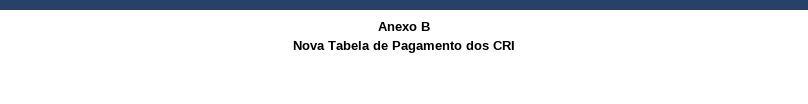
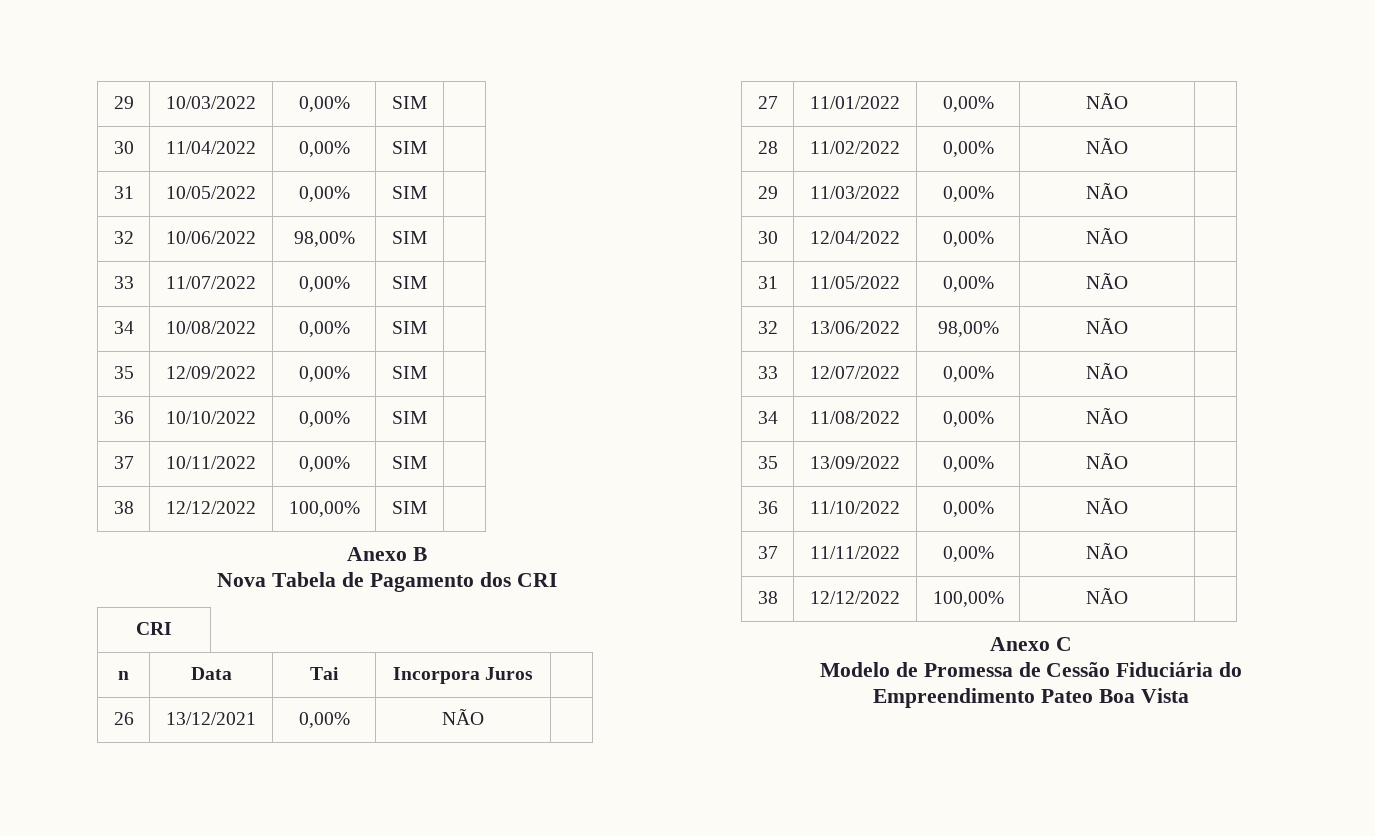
+ 29 | 10/03/2022 | 0,00% | SIM |
+ 30 | 11/04/2022 | 0,00% | SIM |
+ 31 | 10/05/2022 | 0,00% | SIM |
+ 32 | 10/06/2022 | 98,00% | SIM |
+ 33 | 11/07/2022 | 0,00% | SIM |
+ 34 | 10/08/2022 | 0,00% | SIM |
+ 35 | 12/09/2022 | 0,00% | SIM |
+ 36 | 10/10/2022 | 0,00% | SIM |
+ 37 | 10/11/2022 | 0,00% | SIM |
+ 38 | 12/12/2022 | 100,00% | SIM |
  Nova Tabela de Pagamento dos CRI
+ CRI
+ n | Data | Tai | Incorpora Juros |
+ 26 | 13/12/2021 | 0,00% | NÃO |
+ 27 | 11/01/2022 | 0,00% | NÃO |
+ 28 | 11/02/2022 | 0,00% | NÃO |
+ 29 | 11/03/2022 | 0,00% | NÃO |
+ 30 | 12/04/2022 | 0,00% | NÃO |
+ 31 | 11/05/2022 | 0,00% | NÃO |
+ 32 | 13/06/2022 | 98,00% | NÃO |
+ 33 | 12/07/2022 | 0,00% | NÃO |
+ 34 | 11/08/2022 | 0,00% | NÃO |
+ 35 | 13/09/2022 | 0,00% | NÃO |
+ 36 | 11/10/2022 | 0,00% | NÃO |
+ 37 | 11/11/2022 | 0,00% | NÃO |
+ 38 | 12/12/2022 | 100,00% | NÃO |
+ Anexo C
+ Modelo de Promessa de Cessão Fiduciária do Empreendimento Pateo Boa Vista

